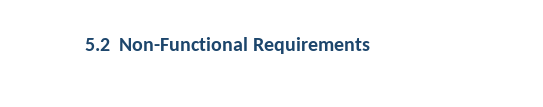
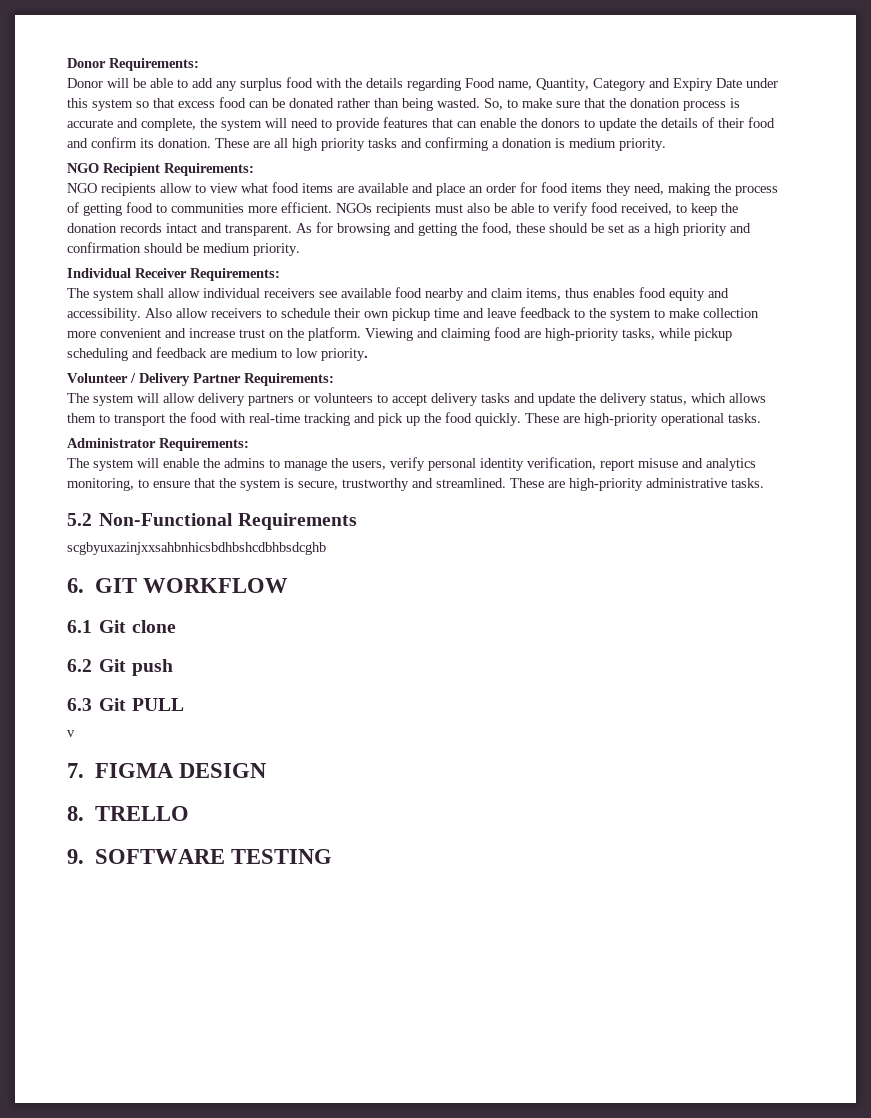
+ Donor Requirements:
+ Donor will be able to add any surplus food with the details regarding Food name, Quantity, Category and Expiry Date under this system so that excess food can be donated rather than being wasted. So, to make sure that the donation process is accurate and complete, the system will need to provide features that can enable the donors to update the details of their food and confirm its donation. These are all high priority tasks and confirming a donation is medium priority.
+ NGO Recipient Requirements:
+ NGO recipients allow to view what food items are available and place an order for food items they need, making the process of getting food to communities more efficient. NGOs recipients must also be able to verify food received, to keep the donation records intact and transparent. As for browsing and getting the food, these should be set as a high priority and confirmation should be medium priority.
+ Individual Receiver Requirements:
+ The system shall allow individual receivers see available food nearby and claim items, thus enables food equity and accessibility. Also allow receivers to schedule their own pickup time and leave feedback to the system to make collection more convenient and increase trust on the platform. Viewing and claiming food are high-priority tasks, while pickup scheduling and feedback are medium to low priority.
+ Volunteer / Delivery Partner Requirements:
+ The system will allow delivery partners or volunteers to accept delivery tasks and update the delivery status, which allows them to transport the food with real-time tracking and pick up the food quickly. These are high-priority operational tasks.
+ Administrator Requirements:
+ The system will enable the admins to manage the users, verify personal identity verification, report misuse and analytics monitoring, to ensure that the system is secure, trustworthy and streamlined. These are high-priority administrative tasks.
  5.2 Non-Functional Requirements
+ scgbyuxazinjxxsahbnhicsbdhbshcdbhbsdcghb
+ 6. GIT WORKFLOW
+ 6.1 Git clone
+ 6.2 Git push
+ 6.3 Git PULL
+ v
+ 7. FIGMA DESIGN
+ 8. TRELLO
+ 9. SOFTWARE TESTING

